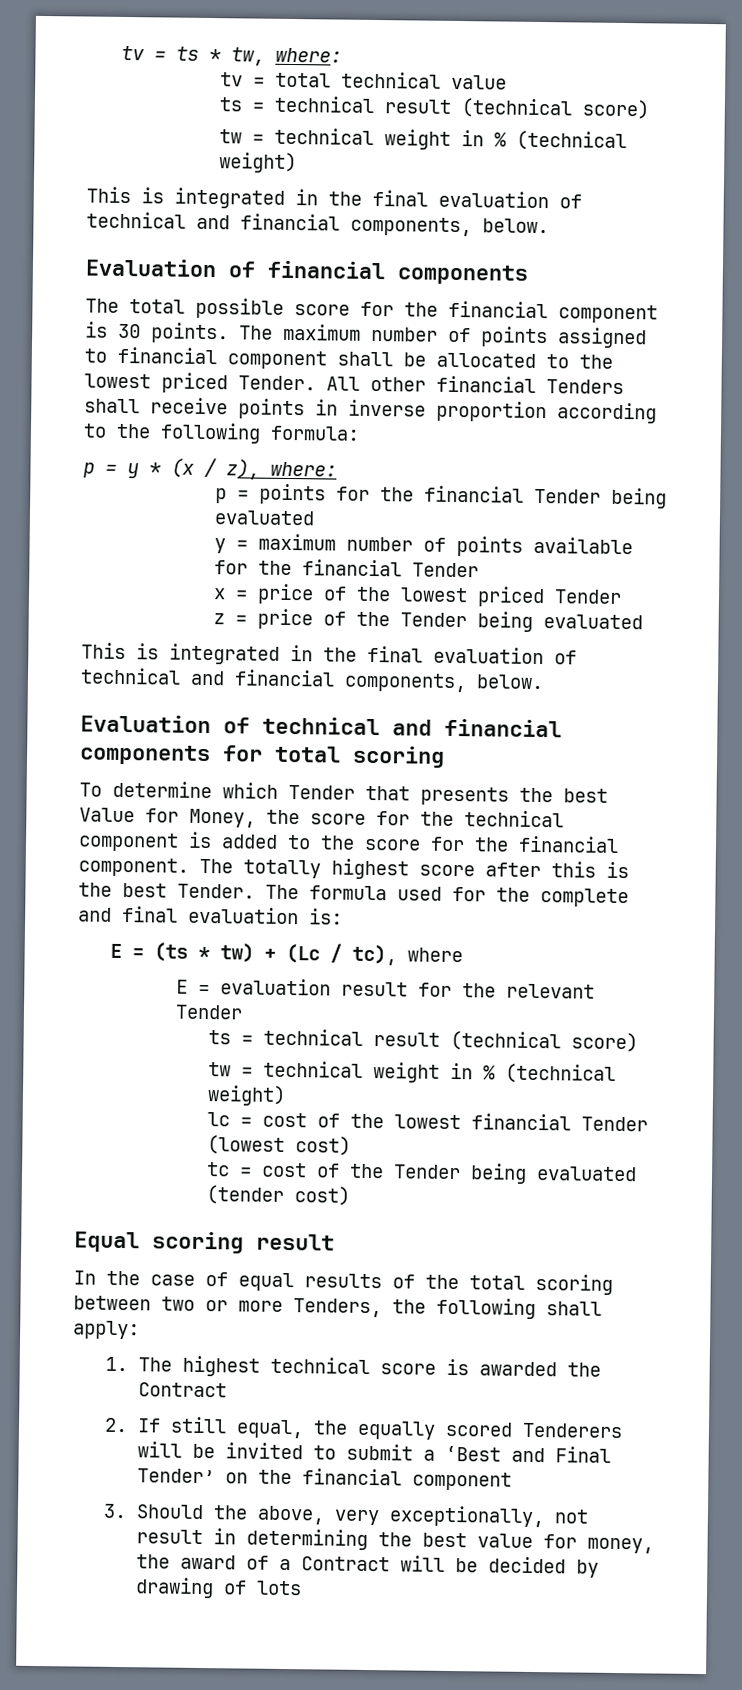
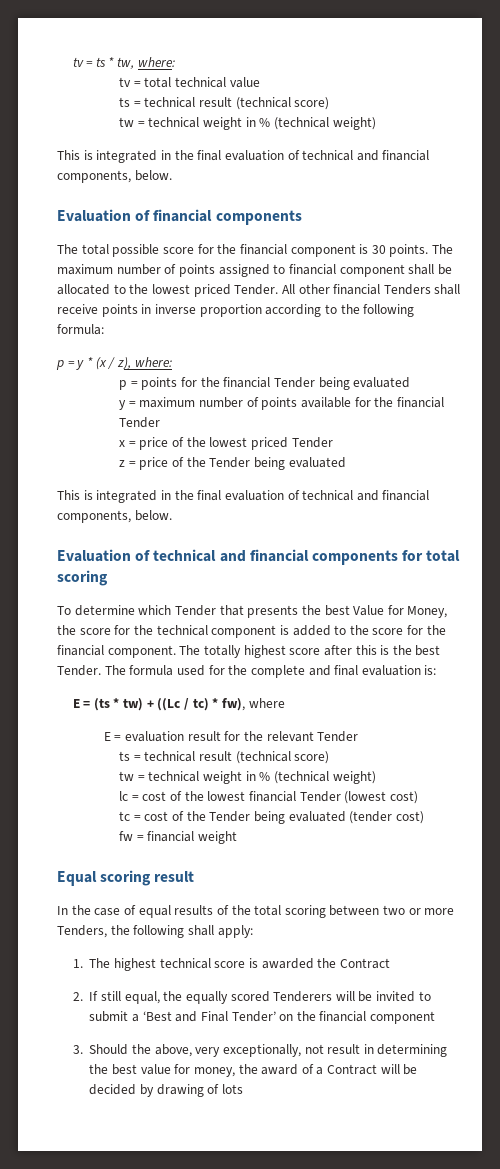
- E = (ts * tw) + (Lc / tc), where
+ E = (ts * tw) + ((Lc / tc) * fw), where
+ fw = financial weight

